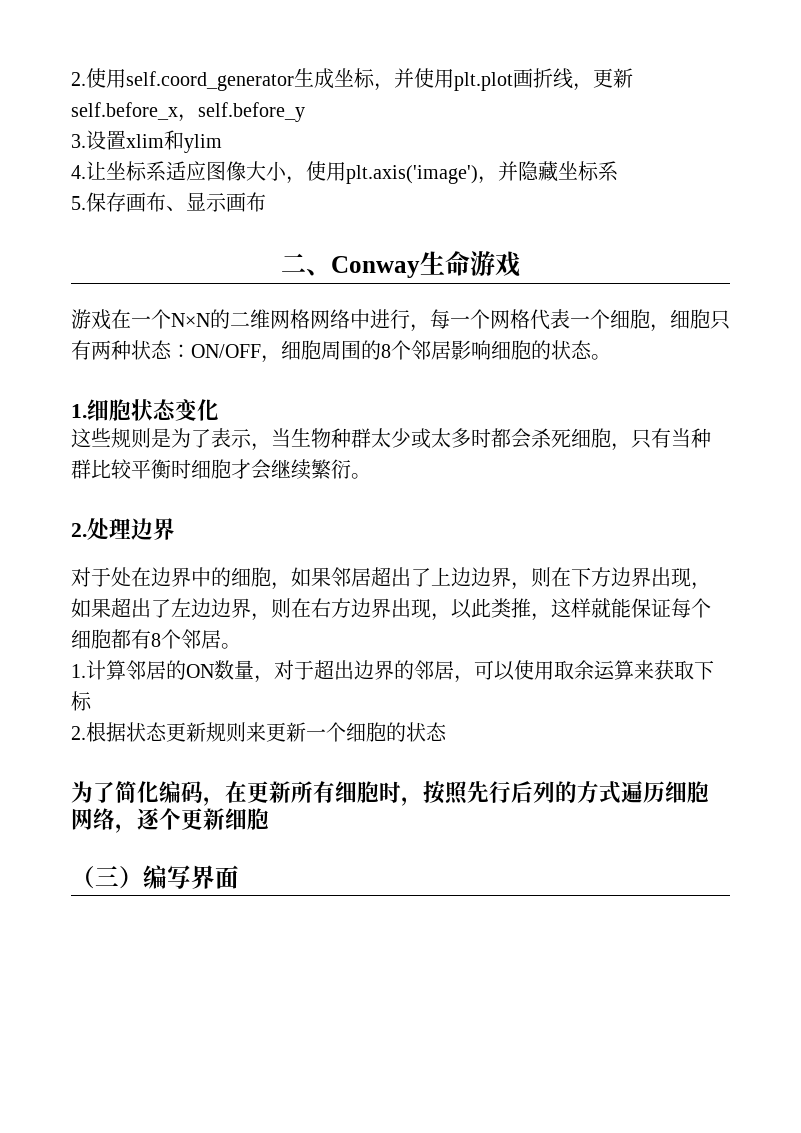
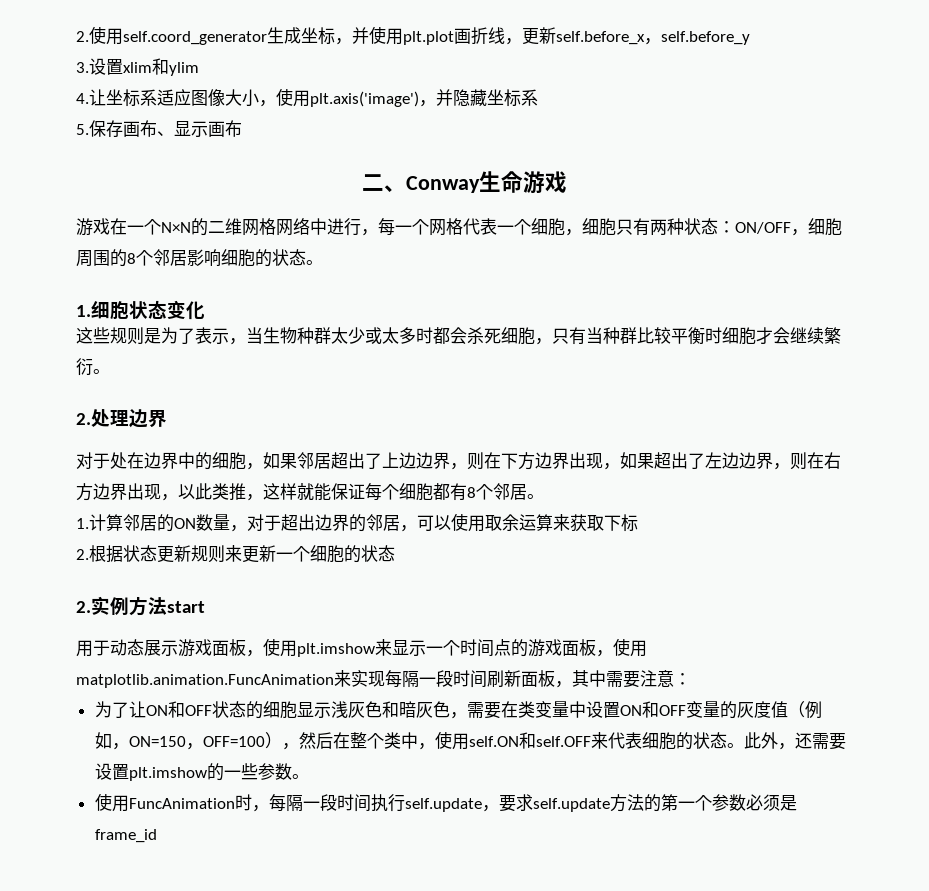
- 为了简化编码，在更新所有细胞时，按照先行后列的方式遍历细胞网络，逐个更新细胞
- （三）编写界面
+ 2.实例方法start
+ 用于动态展示游戏面板，使用plt.imshow来显示一个时间点的游戏面板，使用matplotlib.animation.FuncAnimation来实现每隔一段时间刷新面板，其中需要注意：
+ 为了让ON和OFF状态的细胞显示浅灰色和暗灰色，需要在类变量中设置ON和OFF变量的灰度值（例如，ON=150，OFF=100），然后在整个类中，使用self.ON和self.OFF来代表细胞的状态。此外，还需要设置plt.imshow的一些参数。
+ 使用FuncAnimation时，每隔一段时间执行self.update，要求self.update方法的第一个参数必须是frame_id

